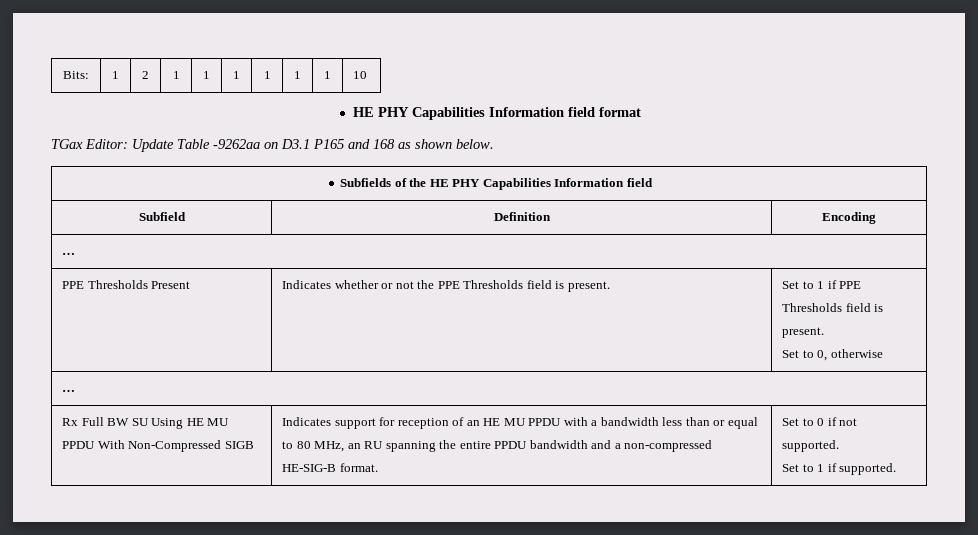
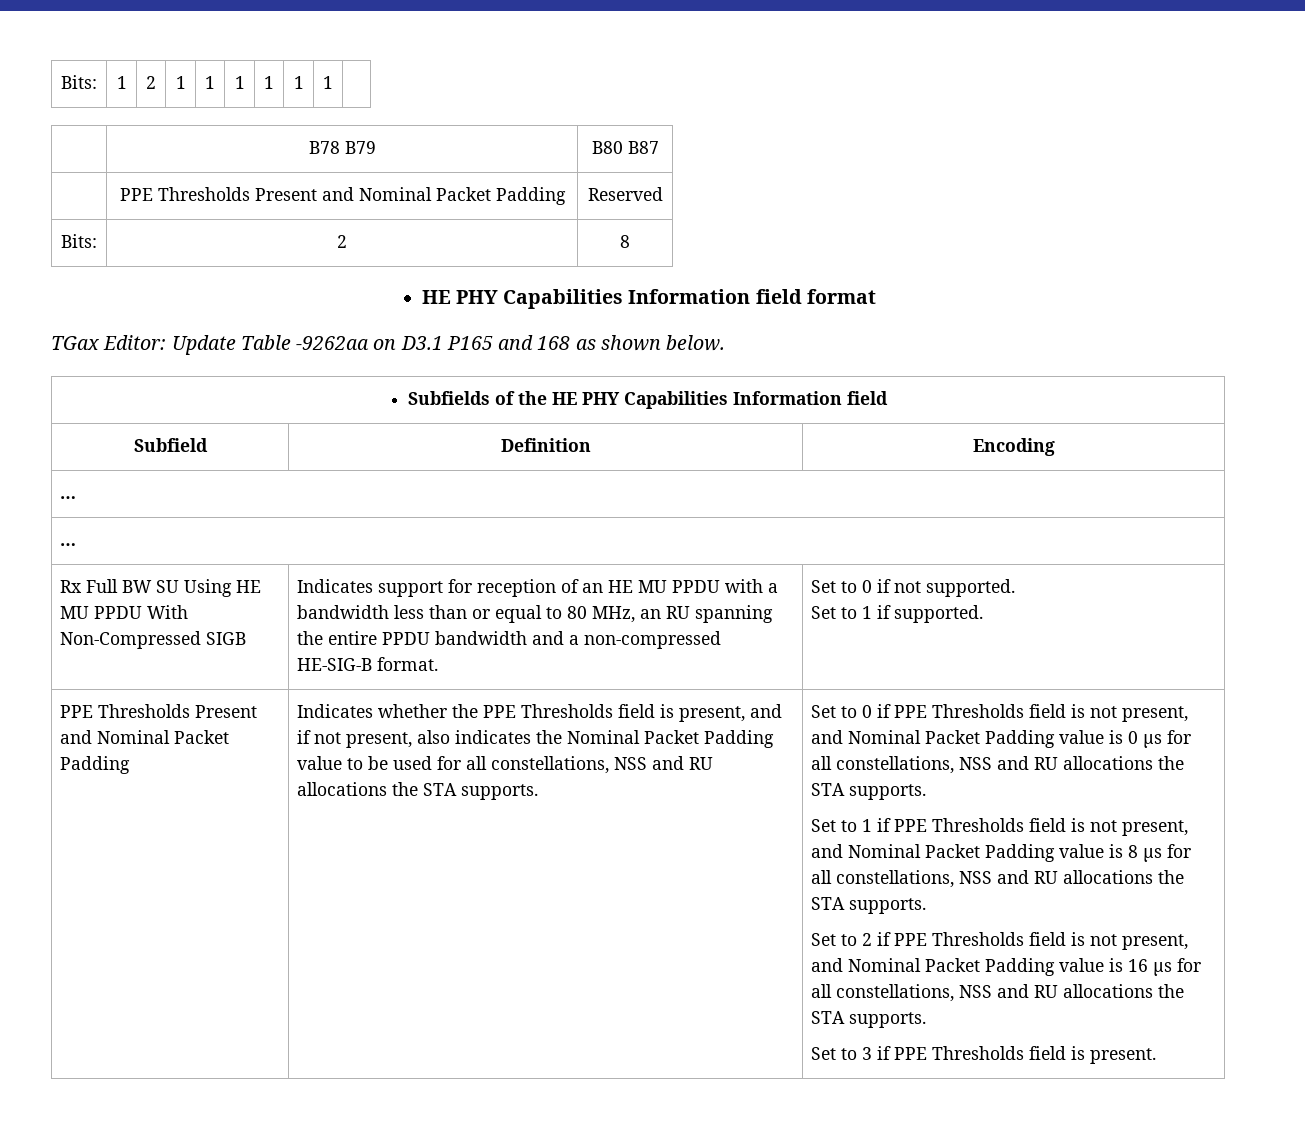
- Bits: | 1 | 2 | 1 | 1 | 1 | 1 | 1 | 1 | 10
+ Bits: | 1 | 2 | 1 | 1 | 1 | 1 | 1 | 1 |
+ | B78 B79 | B80 B87
+ | PPE Thresholds Present and Nominal Packet Padding | Reserved
+ Bits: | 2 | 8
- PPE Thresholds Present | Indicates whether or not the PPE Thresholds field is present. | Set to 1 if PPE Thresholds field is present.
- Set to 0, otherwise
+ PPE Thresholds Present and Nominal Packet Padding | Indicates whether the PPE Thresholds field is present, and if not present, also indicates the Nominal Packet Padding value to be used for all constellations, NSS and RU allocations the STA supports. | Set to 0 if PPE Thresholds field is not present, and Nominal Packet Padding value is 0 µs for all constellations, NSS and RU allocations the STA supports.
+ Set to 1 if PPE Thresholds field is not present, and Nominal Packet Padding value is 8 µs for all constellations, NSS and RU allocations the STA supports.
+ Set to 2 if PPE Thresholds field is not present, and Nominal Packet Padding value is 16 µs for all constellations, NSS and RU allocations the STA supports.
+ Set to 3 if PPE Thresholds field is present.

